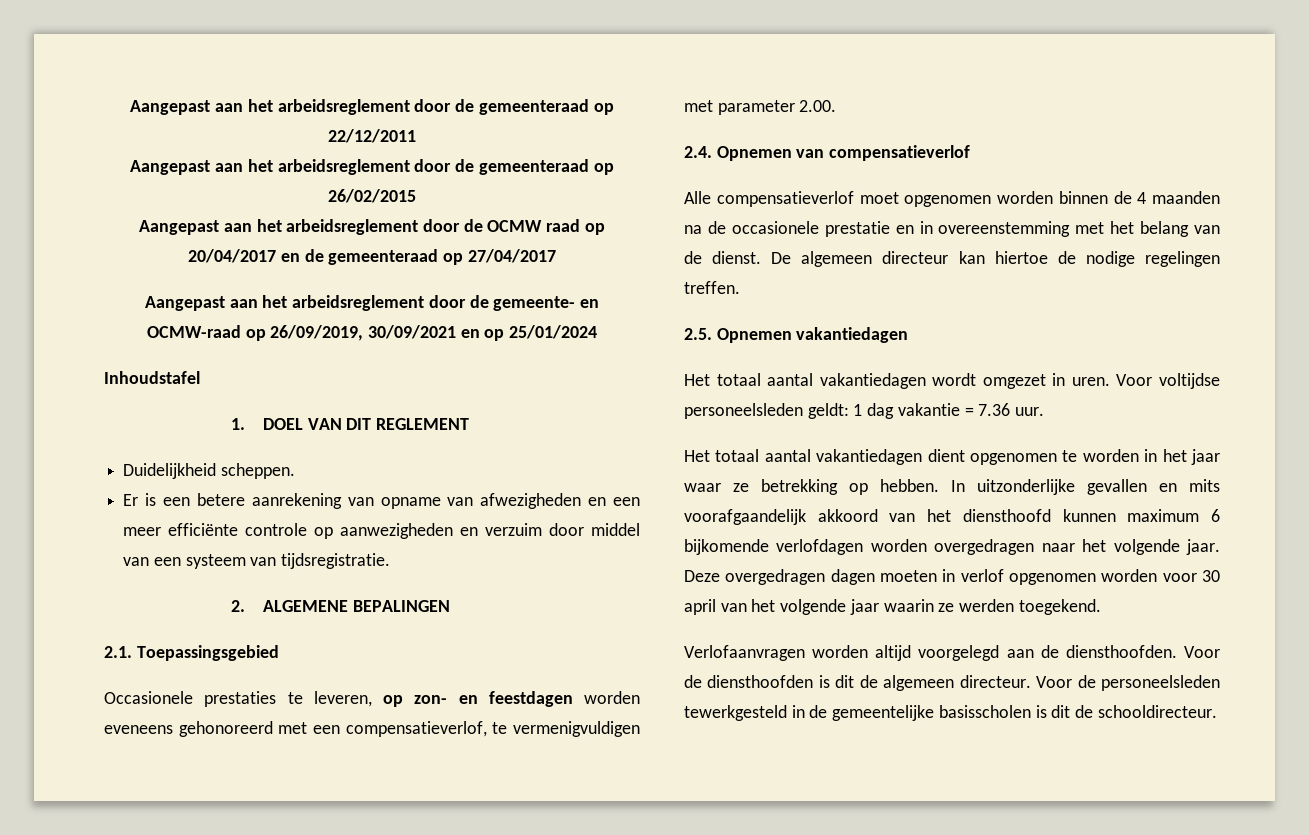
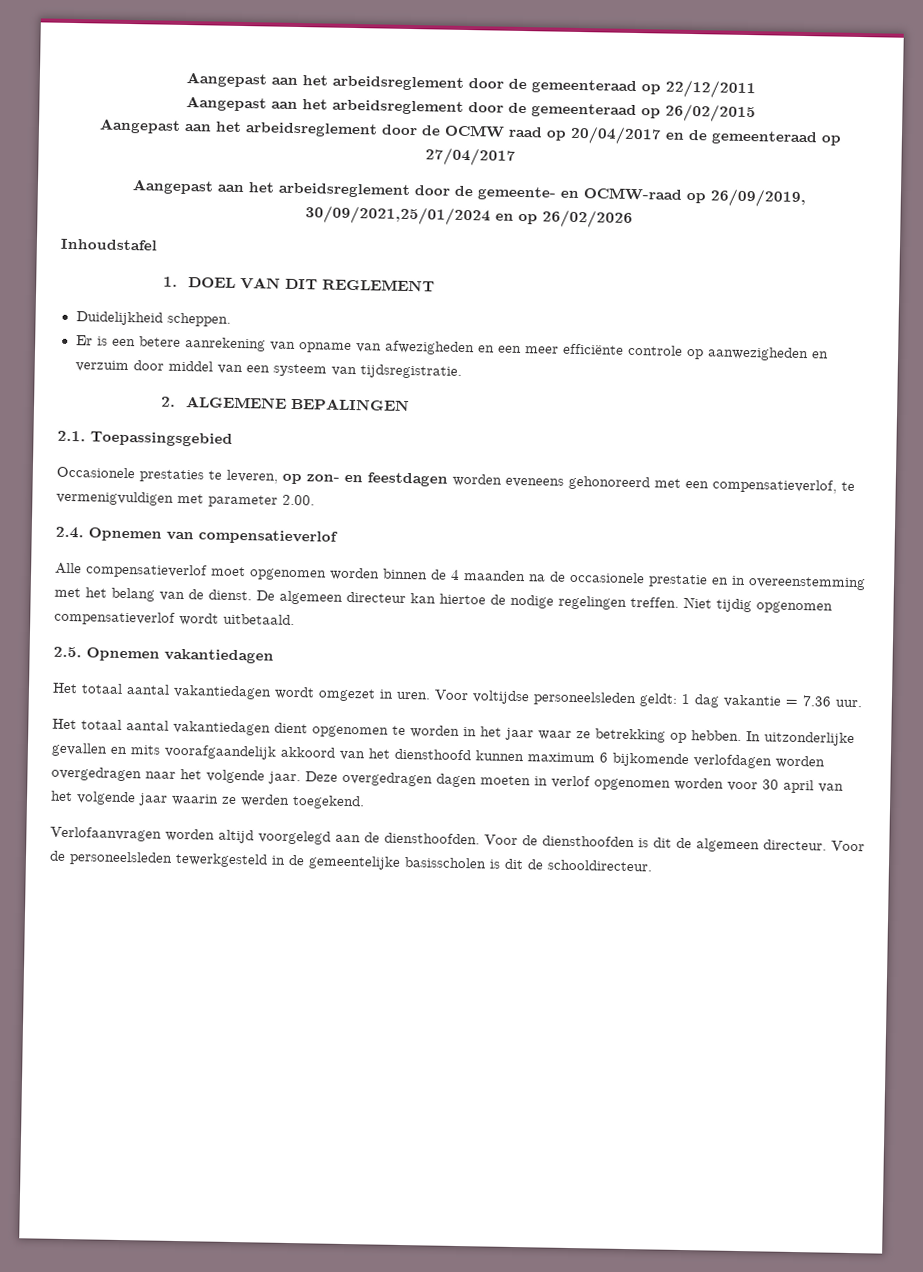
- Aangepast aan het arbeidsreglement door de gemeente- en OCMW-raad op 26/09/2019, 30/09/2021 en op 25/01/2024
+ Aangepast aan het arbeidsreglement door de gemeente- en OCMW-raad op 26/09/2019, 30/09/2021,25/01/2024 en op 26/02/2026
+ Niet tijdig opgenomen compensatieverlof wordt uitbetaald.

